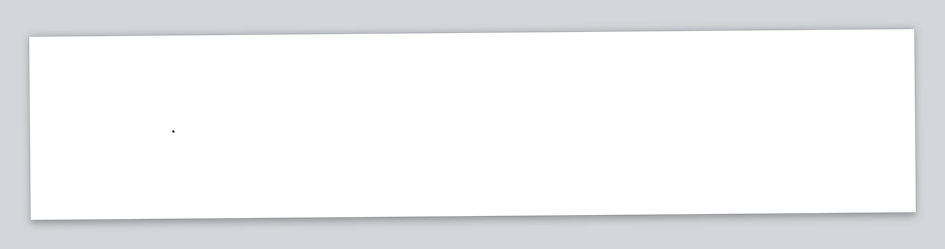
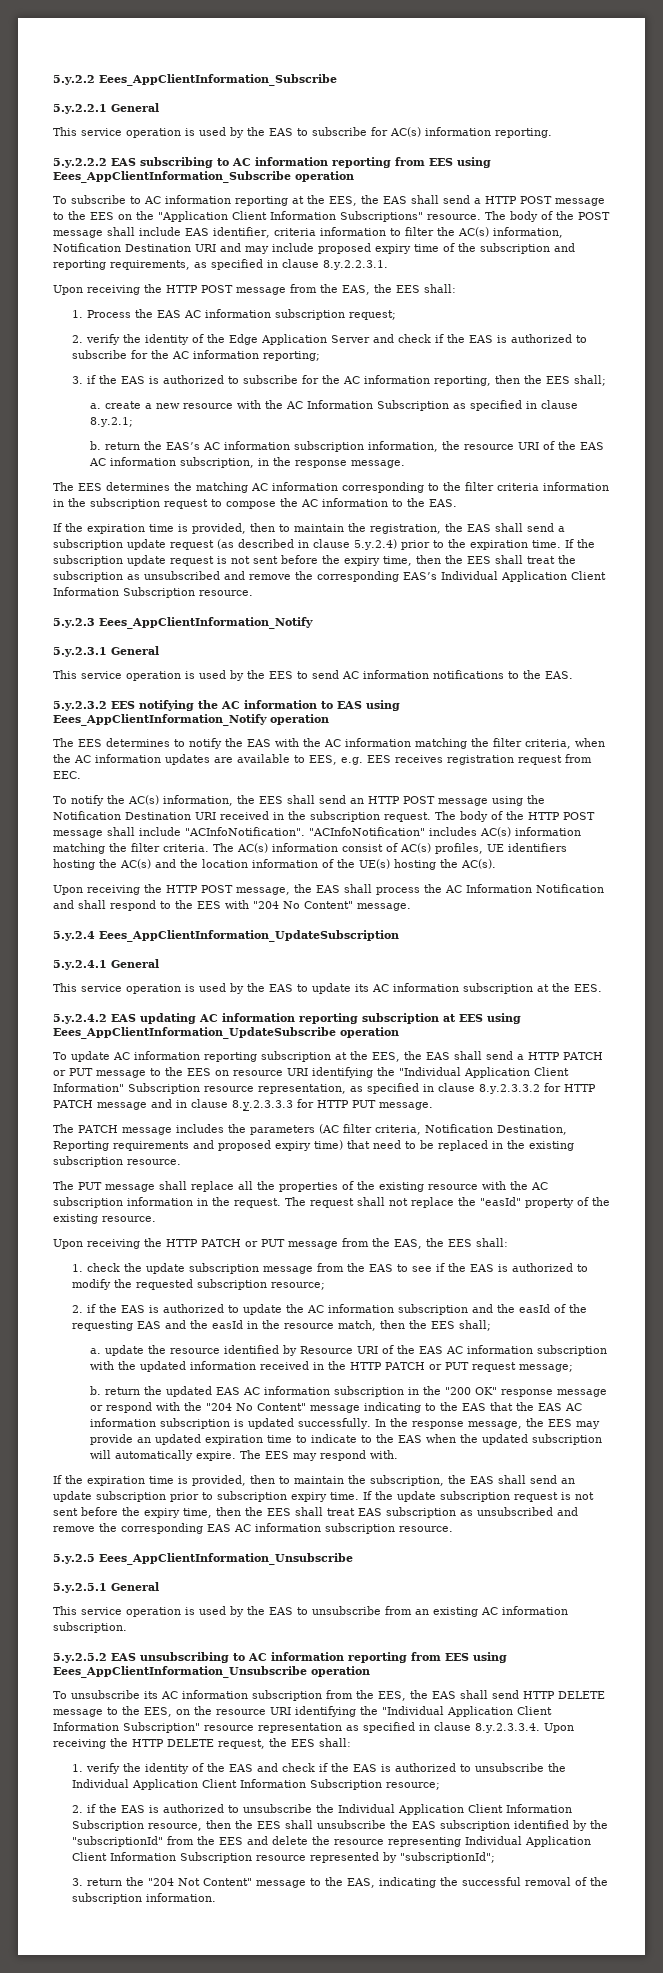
- .
+ 5.y.2.2 Eees_AppClientInformation_Subscribe
+ 5.y.2.2.1 General
+ This service operation is used by the EAS to subscribe for AC(s) information reporting.
+ 5.y.2.2.2 EAS subscribing to AC information reporting from EES using Eees_AppClientInformation_Subscribe operation
+ To subscribe to AC information reporting at the EES, the EAS shall send a HTTP POST message to the EES on the "Application Client Information Subscriptions" resource. The body of the POST message shall include EAS identifier, criteria information to filter the AC(s) information, Notification Destination URI and may include proposed expiry time of the subscription and reporting requirements, as specified in clause 8.y.2.2.3.1.
+ Upon receiving the HTTP POST message from the EAS, the EES shall:
+ 1. Process the EAS AC information subscription request;
+ 2. verify the identity of the Edge Application Server and check if the EAS is authorized to subscribe for the AC information reporting;
+ 3. if the EAS is authorized to subscribe for the AC information reporting, then the EES shall;
+ a. create a new resource with the AC Information Subscription as specified in clause 8.y.2.1;
+ b. return the EAS’s AC information subscription information, the resource URI of the EAS AC information subscription, in the response message.
+ The EES determines the matching AC information corresponding to the filter criteria information in the subscription request to compose the AC information to the EAS.
+ If the expiration time is provided, then to maintain the registration, the EAS shall send a subscription update request (as described in clause 5.y.2.4) prior to the expiration time. If the subscription update request is not sent before the expiry time, then the EES shall treat the subscription as unsubscribed and remove the corresponding EAS’s Individual Application Client Information Subscription resource.
+ 5.y.2.3 Eees_AppClientInformation_Notify
+ 5.y.2.3.1 General
+ This service operation is used by the EES to send AC information notifications to the EAS.
+ 5.y.2.3.2 EES notifying the AC information to EAS using Eees_AppClientInformation_Notify operation
+ The EES determines to notify the EAS with the AC information matching the filter criteria, when the AC information updates are available to EES, e.g. EES receives registration request from EEC.
+ To notify the AC(s) information, the EES shall send an HTTP POST message using the Notification Destination URI received in the subscription request. The body of the HTTP POST message shall include "ACInfoNotification". "ACInfoNotification" includes AC(s) information matching the filter criteria. The AC(s) information consist of AC(s) profiles, UE identifiers hosting the AC(s) and the location information of the UE(s) hosting the AC(s).
+ Upon receiving the HTTP POST message, the EAS shall process the AC Information Notification and shall respond to the EES with "204 No Content" message.
+ 5.y.2.4 Eees_AppClientInformation_UpdateSubscription
+ 5.y.2.4.1 General
+ This service operation is used by the EAS to update its AC information subscription at the EES.
+ 5.y.2.4.2 EAS updating AC information reporting subscription at EES using Eees_AppClientInformation_UpdateSubscribe operation
+ To update AC information reporting subscription at the EES, the EAS shall send a HTTP PATCH or PUT message to the EES on resource URI identifying the "Individual Application Client Information" Subscription resource representation, as specified in clause 8.y.2.3.3.2 for HTTP PATCH message and in clause 8.y.2.3.3.3 for HTTP PUT message.
+ The PATCH message includes the parameters (AC filter criteria, Notification Destination, Reporting requirements and proposed expiry time) that need to be replaced in the existing subscription resource.
+ The PUT message shall replace all the properties of the existing resource with the AC subscription information in the request. The request shall not replace the "easId" property of the existing resource.
+ Upon receiving the HTTP PATCH or PUT message from the EAS, the EES shall:
+ 1. check the update subscription message from the EAS to see if the EAS is authorized to modify the requested subscription resource;
+ 2. if the EAS is authorized to update the AC information subscription and the easId of the requesting EAS and the easId in the resource match, then the EES shall;
+ a. update the resource identified by Resource URI of the EAS AC information subscription with the updated information received in the HTTP PATCH or PUT request message;
+ b. return the updated EAS AC information subscription in the "200 OK" response message or respond with the "204 No Content" message indicating to the EAS that the EAS AC information subscription is updated successfully. In the response message, the EES may provide an updated expiration time to indicate to the EAS when the updated subscription will automatically expire. The EES may respond with.
+ If the expiration time is provided, then to maintain the subscription, the EAS shall send an update subscription prior to subscription expiry time. If the update subscription request is not sent before the expiry time, then the EES shall treat EAS subscription as unsubscribed and remove the corresponding EAS AC information subscription resource.
+ 5.y.2.5 Eees_AppClientInformation_Unsubscribe
+ 5.y.2.5.1 General
+ This service operation is used by the EAS to unsubscribe from an existing AC information subscription.
+ 5.y.2.5.2 EAS unsubscribing to AC information reporting from EES using Eees_AppClientInformation_Unsubscribe operation
+ To unsubscribe its AC information subscription from the EES, the EAS shall send HTTP DELETE message to the EES, on the resource URI identifying the "Individual Application Client Information Subscription" resource representation as specified in clause 8.y.2.3.3.4. Upon receiving the HTTP DELETE request, the EES shall:
+ 1. verify the identity of the EAS and check if the EAS is authorized to unsubscribe the Individual Application Client Information Subscription resource;
+ 2. if the EAS is authorized to unsubscribe the Individual Application Client Information Subscription resource, then the EES shall unsubscribe the EAS subscription identified by the "subscriptionId" from the EES and delete the resource representing Individual Application Client Information Subscription resource represented by "subscriptionId";
+ 3. return the "204 Not Content" message to the EAS, indicating the successful removal of the subscription information.

